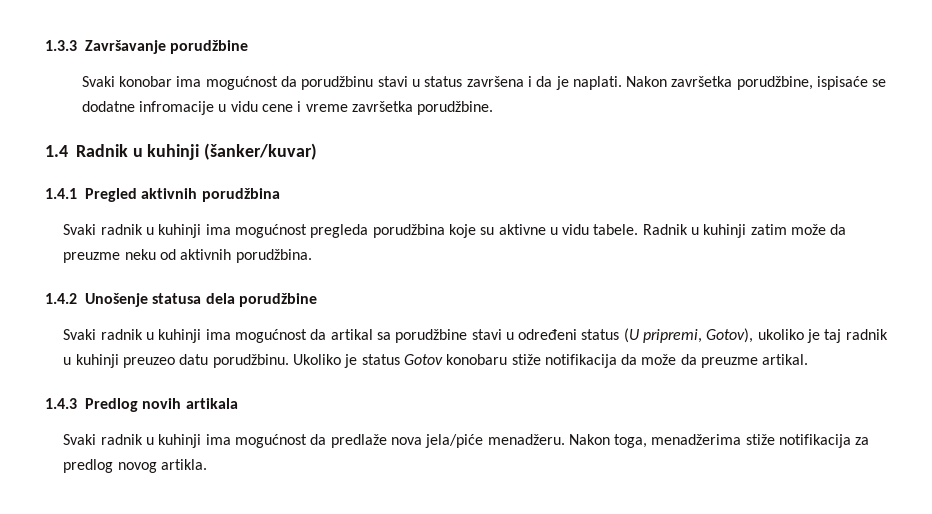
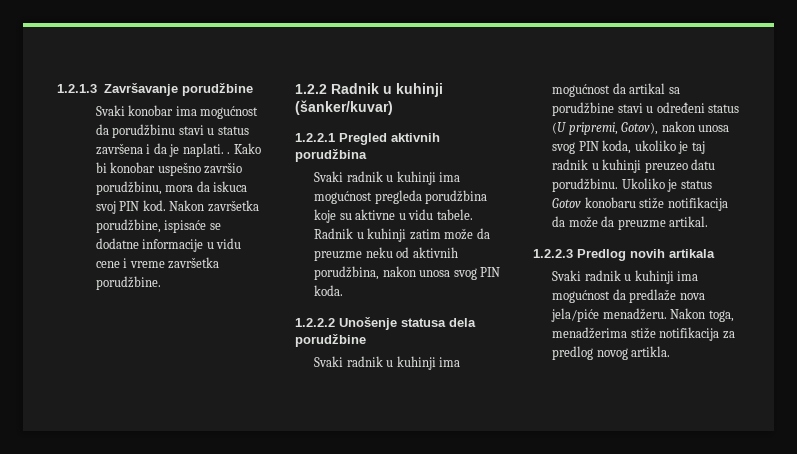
- 1.3.3 Završavanje porudžbine
+ 1.2.1.3 Završavanje porudžbine
- Svaki konobar ima mogućnost da porudžbinu stavi u status završena i da je naplati.
+ Svaki konobar ima mogućnost da porudžbinu stavi u status završena i da je naplati. . Kako bi konobar uspešno završio porudžbinu, mora da iskuca svoj PIN kod.
- Nakon završetka porudžbine, ispisaće se dodatne infromacije u vidu cene i vreme završetka porudžbine.
+ Nakon završetka porudžbine, ispisaće se dodatne informacije u vidu cene i vreme završetka porudžbine.
- 1.4 Radnik u kuhinji (šanker/kuvar)
+ 1.2.2 Radnik u kuhinji (šanker/kuvar)
- 1.4.1 Pregled aktivnih porudžbina
+ 1.2.2.1 Pregled aktivnih porudžbina
- Radnik u kuhinji zatim može da preuzme neku od aktivnih porudžbina.
- 1.4.2 Unošenje statusa dela porudžbine
+ Radnik u kuhinji zatim može da preuzme neku od aktivnih porudžbina, nakon unosa svog PIN koda.
+ 1.2.2.2 Unošenje statusa dela porudžbine
- Svaki radnik u kuhinji ima mogućnost da artikal sa porudžbine stavi u određeni status (U pripremi, Gotov), ukoliko je taj radnik u kuhinji preuzeo datu porudžbinu.
+ Svaki radnik u kuhinji ima mogućnost da artikal sa porudžbine stavi u određeni status (U pripremi, Gotov), nakon unosa svog PIN koda, ukoliko je taj radnik u kuhinji preuzeo datu porudžbinu.
- 1.4.3 Predlog novih artikala
+ 1.2.2.3 Predlog novih artikala

